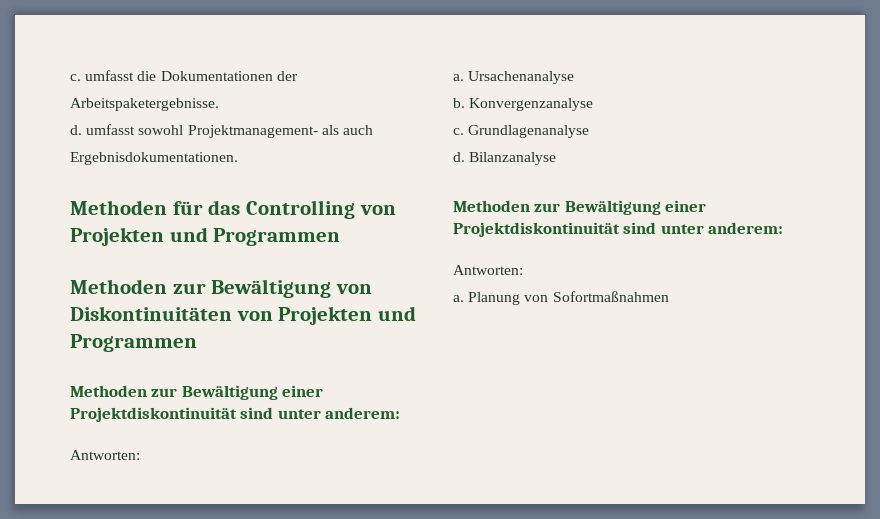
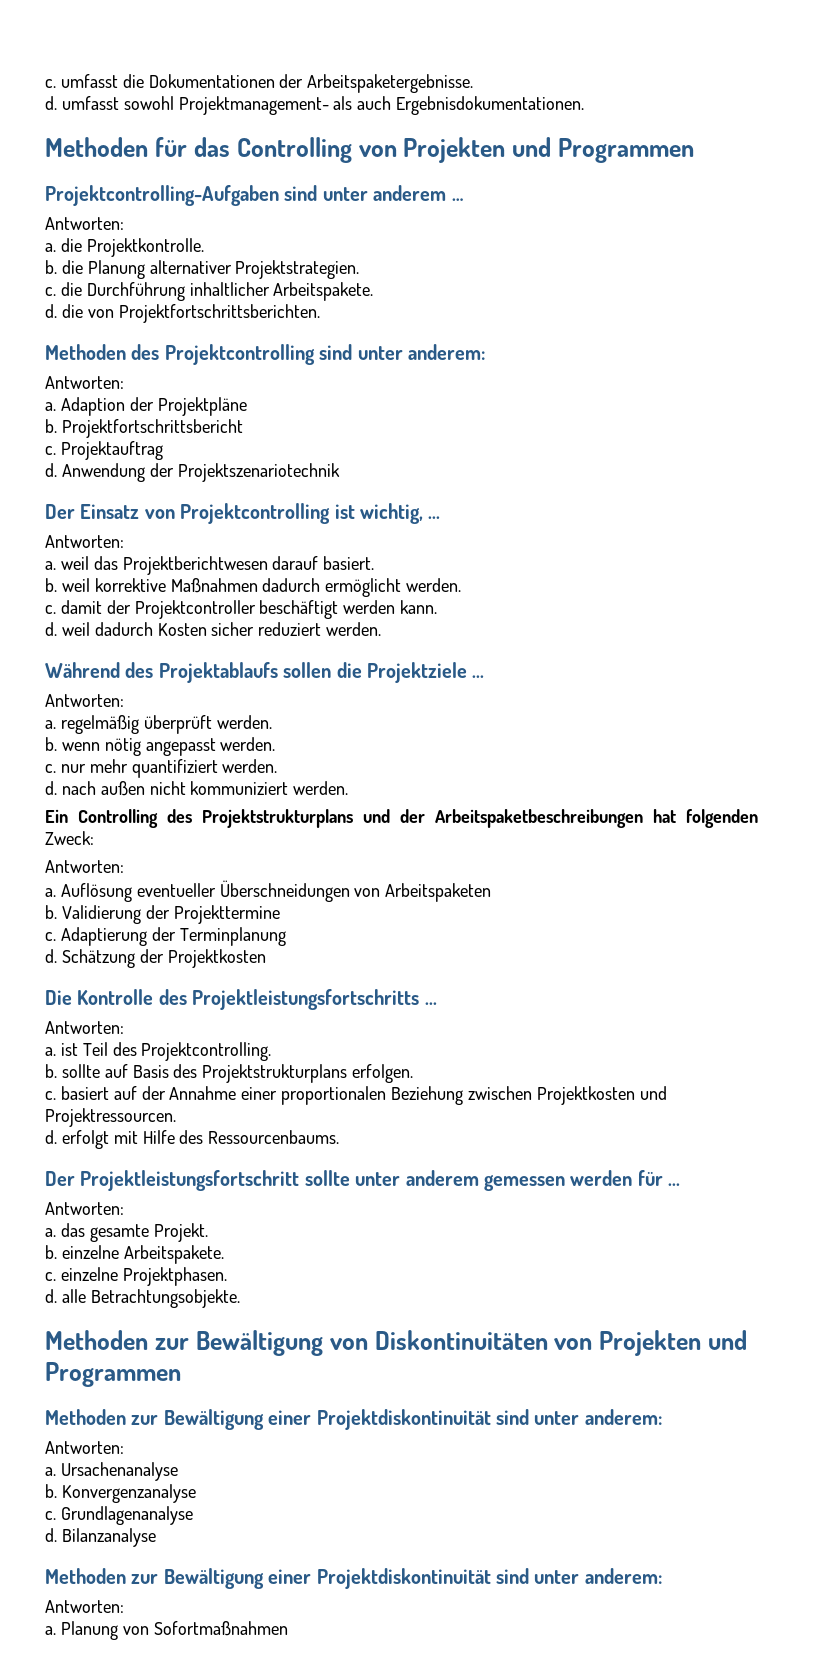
+ Projektcontrolling-Aufgaben sind unter anderem …
+ Antworten:
+ a. die Projektkontrolle.
+ b. die Planung alternativer Projektstrategien.
+ c. die Durchführung inhaltlicher Arbeitspakete.
+ d. die von Projektfortschrittsberichten.
+ Methoden des Projektcontrolling sind unter anderem:
+ Antworten:
+ a. Adaption der Projektpläne
+ b. Projektfortschrittsbericht
+ c. Projektauftrag
+ d. Anwendung der Projektszenariotechnik
+ Der Einsatz von Projektcontrolling ist wichtig, ...
+ Antworten:
+ a. weil das Projektberichtwesen darauf basiert.
+ b. weil korrektive Maßnahmen dadurch ermöglicht werden.
+ c. damit der Projektcontroller beschäftigt werden kann.
+ d. weil dadurch Kosten sicher reduziert werden.
+ Während des Projektablaufs sollen die Projektziele ...
+ Antworten:
+ a. regelmäßig überprüft werden.
+ b. wenn nötig angepasst werden.
+ c. nur mehr quantifiziert werden.
+ d. nach außen nicht kommuniziert werden.
+ Ein Controlling des Projektstrukturplans und der Arbeitspaketbeschreibungen hat folgenden Zweck:
+ Antworten:
+ a. Auflösung eventueller Überschneidungen von Arbeitspaketen
+ b. Validierung der Projekttermine
+ c. Adaptierung der Terminplanung
+ d. Schätzung der Projektkosten
+ Die Kontrolle des Projektleistungsfortschritts ...
+ Antworten:
+ a. ist Teil des Projektcontrolling.
+ b. sollte auf Basis des Projektstrukturplans erfolgen.
+ c. basiert auf der Annahme einer proportionalen Beziehung zwischen Projektkosten und Projektressourcen.
+ d. erfolgt mit Hilfe des Ressourcenbaums.
+ Der Projektleistungsfortschritt sollte unter anderem gemessen werden für ...
+ Antworten:
+ a. das gesamte Projekt.
+ b. einzelne Arbeitspakete.
+ c. einzelne Projektphasen.
+ d. alle Betrachtungsobjekte.

